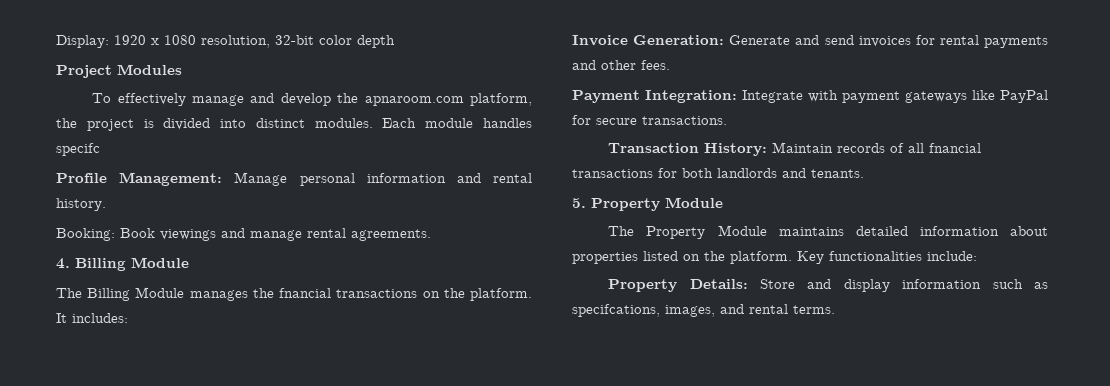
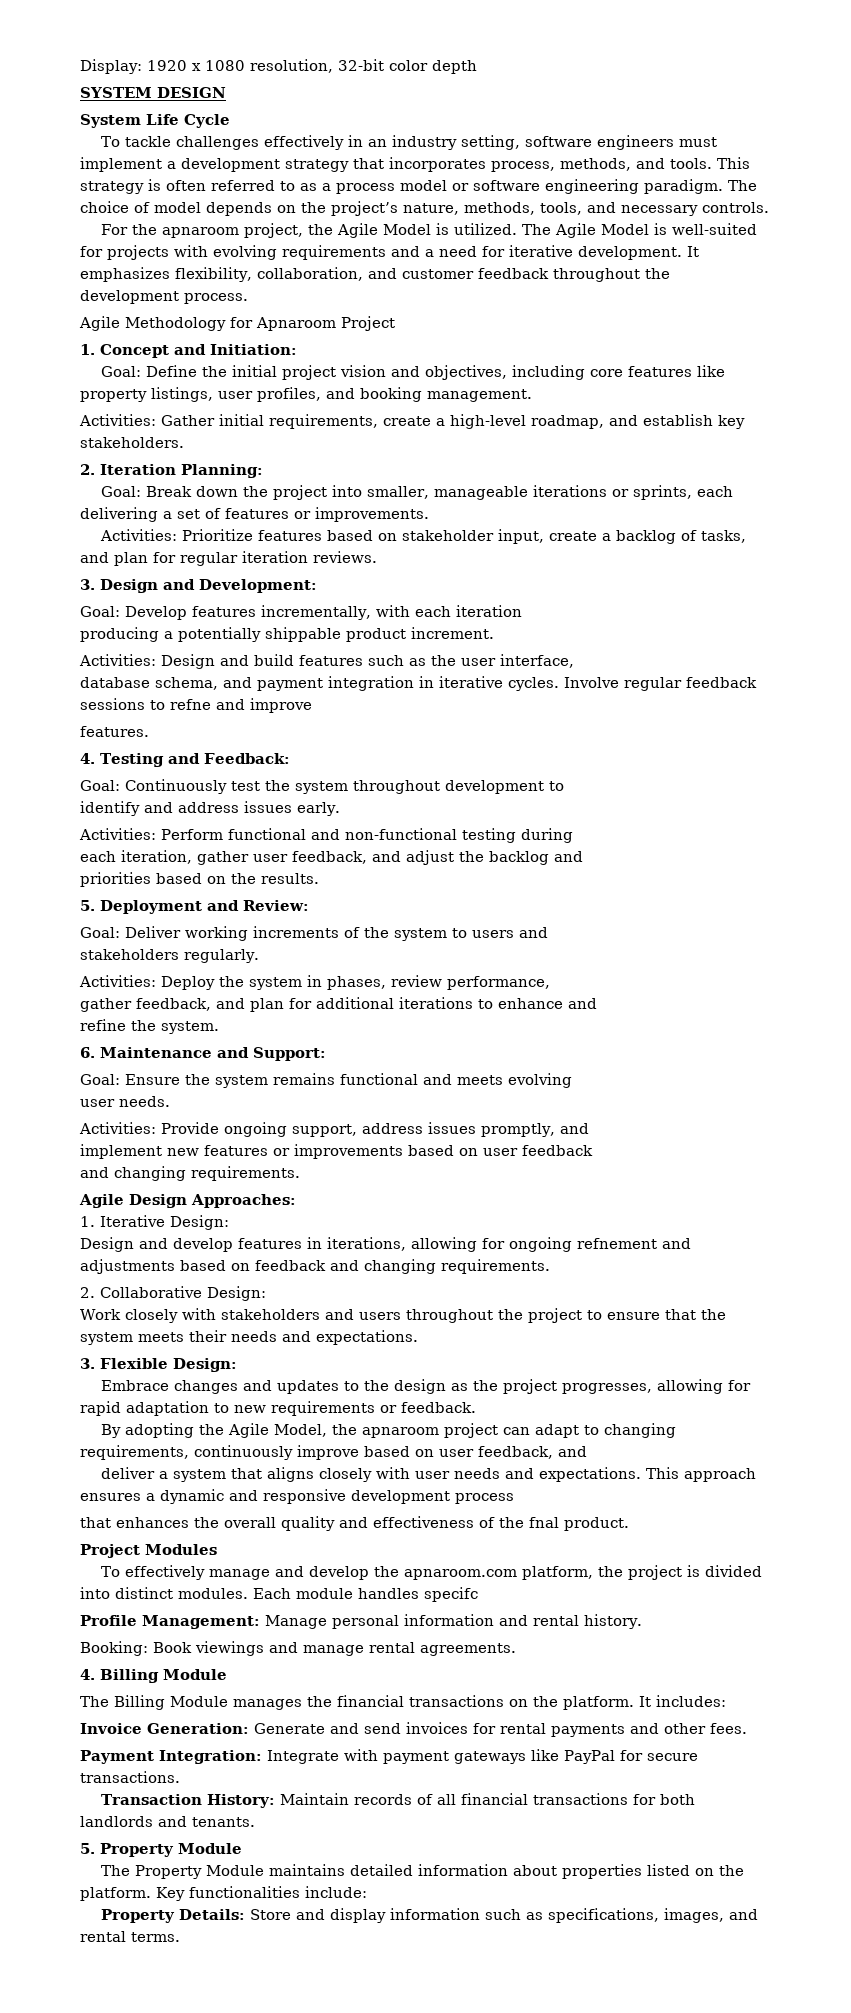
+ SYSTEM DESIGN
+ System Life Cycle
+ To tackle challenges effectively in an industry setting, software engineers must implement a development strategy that incorporates process, methods, and tools. This strategy is often referred to as a process model or software engineering paradigm. The choice of model depends on the project’s nature, methods, tools, and necessary controls.
+ For the apnaroom project, the Agile Model is utilized. The Agile Model is well-suited for projects with evolving requirements and a need for iterative development. It emphasizes flexibility, collaboration, and customer feedback throughout the development process.
+ Agile Methodology for Apnaroom Project
+ 1. Concept and Initiation:
+ Goal: Define the initial project vision and objectives, including core features like property listings, user profiles, and booking management.
+ Activities: Gather initial requirements, create a high-level roadmap, and establish key stakeholders.
+ 2. Iteration Planning:
+ Goal: Break down the project into smaller, manageable iterations or sprints, each delivering a set of features or improvements.
+ Activities: Prioritize features based on stakeholder input, create a backlog of tasks, and plan for regular iteration reviews.
+ 3. Design and Development:
+ Goal: Develop features incrementally, with each iteration
+ producing a potentially shippable product increment.
+ Activities: Design and build features such as the user interface,
+ database schema, and payment integration in iterative cycles. Involve regular feedback sessions to refne and improve
+ features.
+ 4. Testing and Feedback:
+ Goal: Continuously test the system throughout development to
+ identify and address issues early.
+ Activities: Perform functional and non-functional testing during
+ each iteration, gather user feedback, and adjust the backlog and
+ priorities based on the results.
+ 5. Deployment and Review:
+ Goal: Deliver working increments of the system to users and
+ stakeholders regularly.
+ Activities: Deploy the system in phases, review performance,
+ gather feedback, and plan for additional iterations to enhance and
+ refine the system.
+ 6. Maintenance and Support:
+ Goal: Ensure the system remains functional and meets evolving
+ user needs.
+ Activities: Provide ongoing support, address issues promptly, and
+ implement new features or improvements based on user feedback
+ and changing requirements.
+ Agile Design Approaches:
+ 1. Iterative Design:
+ Design and develop features in iterations, allowing for ongoing refnement and adjustments based on feedback and changing requirements.
+ 2. Collaborative Design:
+ Work closely with stakeholders and users throughout the project to ensure that the system meets their needs and expectations.
+ 3. Flexible Design:
+ Embrace changes and updates to the design as the project progresses, allowing for rapid adaptation to new requirements or feedback.
+ By adopting the Agile Model, the apnaroom project can adapt to changing requirements, continuously improve based on user feedback, and
+ deliver a system that aligns closely with user needs and expectations. This approach ensures a dynamic and responsive development process
+ that enhances the overall quality and effectiveness of the fnal product.
- The Billing Module manages the fnancial transactions on the platform.
+ The Billing Module manages the financial transactions on the platform.
- Transaction History: Maintain records of all fnancial transactions for both landlords and tenants.
+ Transaction History: Maintain records of all financial transactions for both landlords and tenants.
- Property Details: Store and display information such as specifcations, images, and rental terms.
+ Property Details: Store and display information such as specifications, images, and rental terms.

